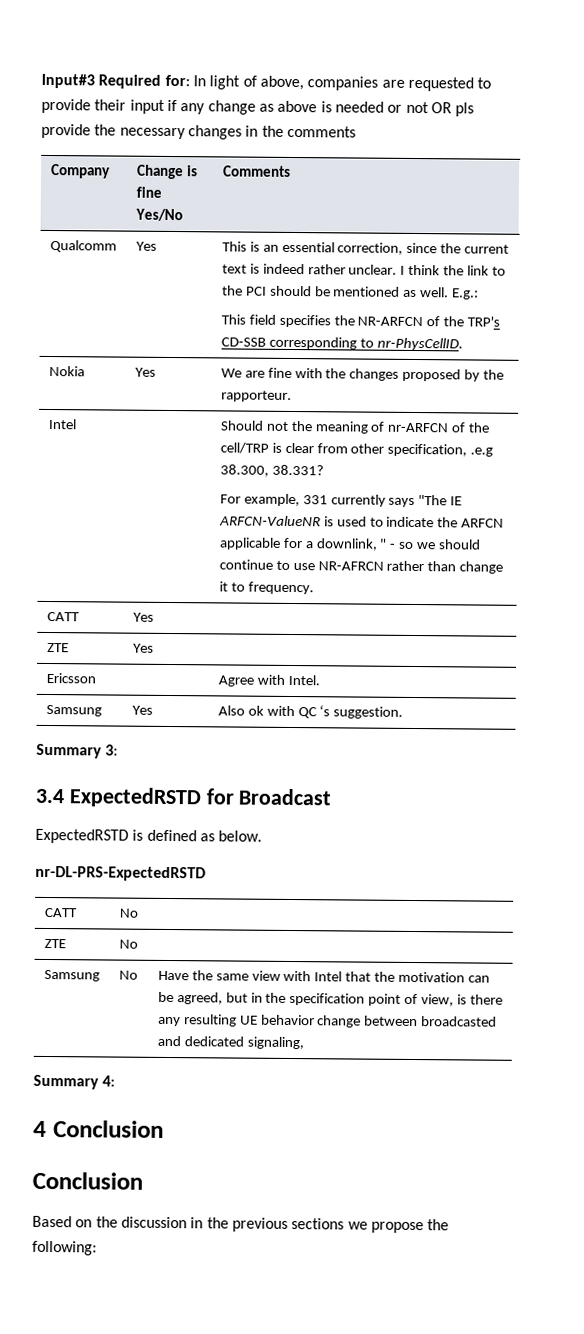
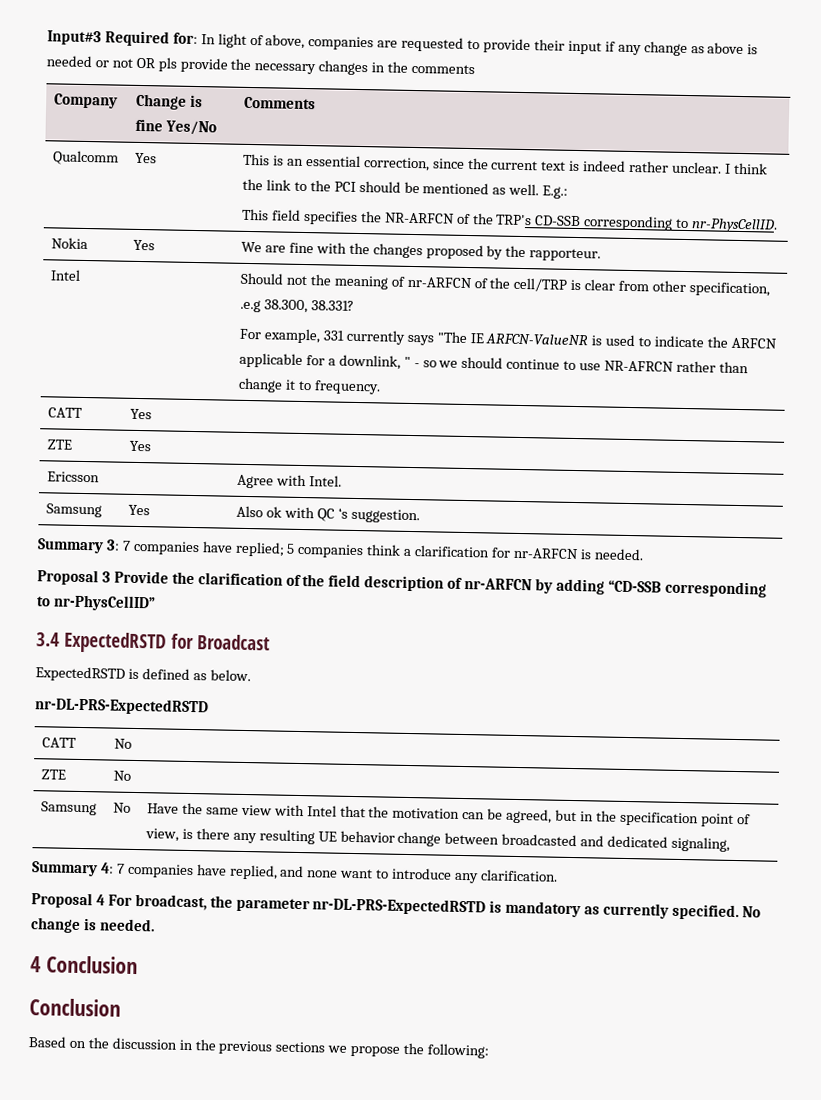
- Summary 3:
+ Summary 3: 7 companies have replied; 5 companies think a clarification for nr-ARFCN is needed.
+ Proposal 3 Provide the clarification of the field description of nr-ARFCN by adding “CD-SSB corresponding to nr-PhysCellID”
- Summary 4:
+ Summary 4: 7 companies have replied, and none want to introduce any clarification.
+ Proposal 4 For broadcast, the parameter nr-DL-PRS-ExpectedRSTD is mandatory as currently specified. No change is needed.

